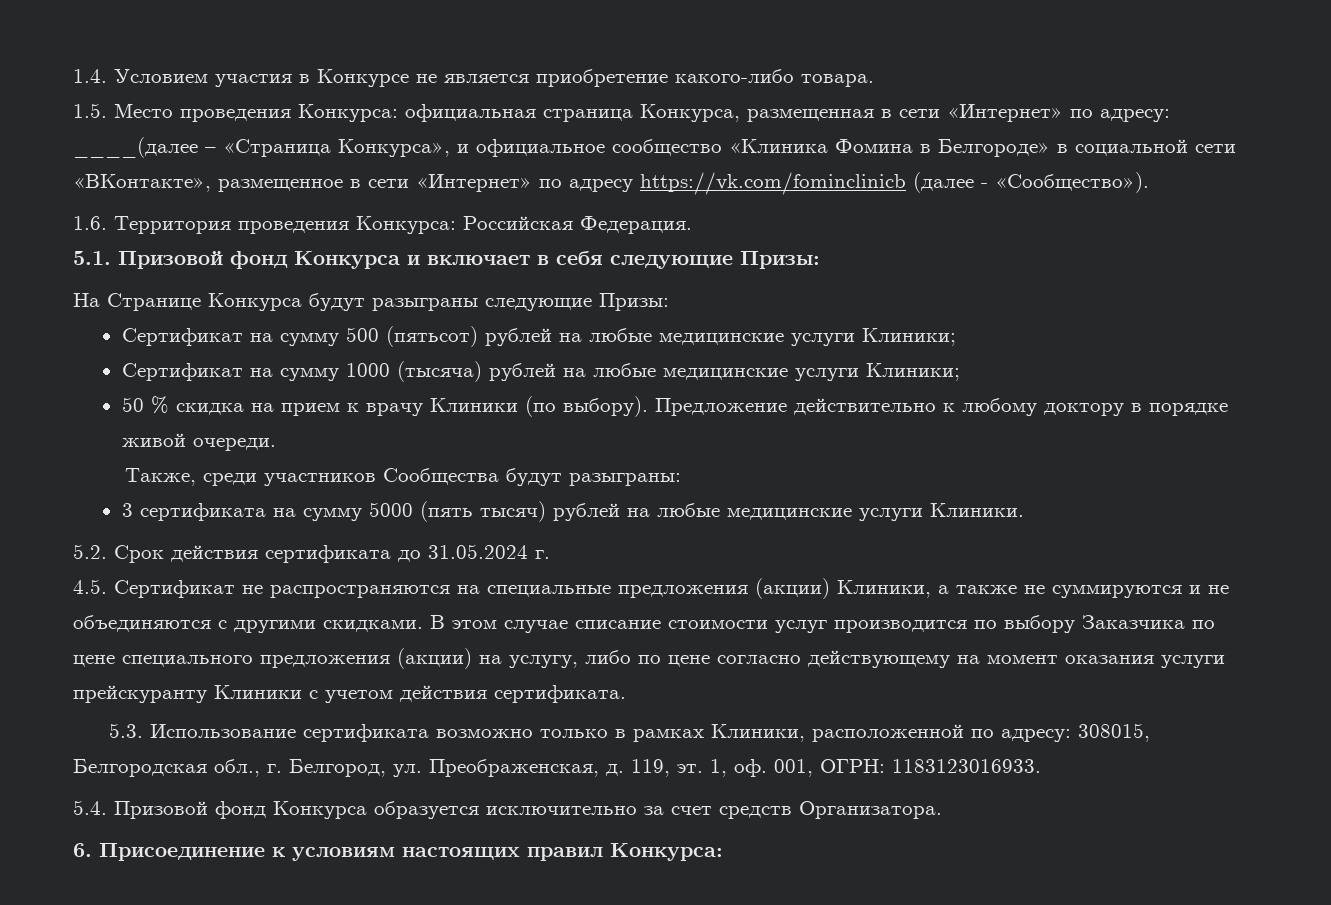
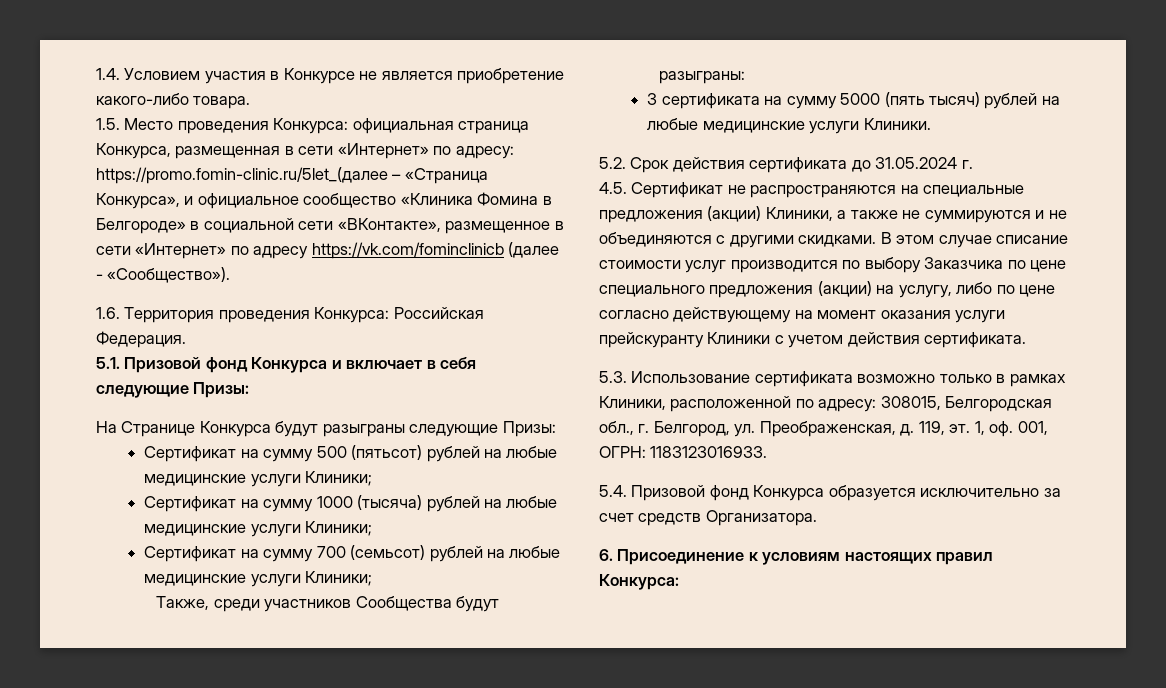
- 1.5. Место проведения Конкурса: официальная страница Конкурса, размещенная в сети «Интернет» по адресу: ____(далее – «Страница Конкурса», и официальное сообщество «Клиника Фомина в Белгороде» в социальной сети «ВКонтакте», размещенное в сети «Интернет» по адресу https://vk.com/fominclinicb (далее - «Сообщество»).
+ 1.5. Место проведения Конкурса: официальная страница Конкурса, размещенная в сети «Интернет» по адресу: https://promo.fomin-clinic.ru/5let_(далее – «Страница Конкурса», и официальное сообщество «Клиника Фомина в Белгороде» в социальной сети «ВКонтакте», размещенное в сети «Интернет» по адресу https://vk.com/fominclinicb (далее - «Сообщество»).
- 50 % скидка на прием к врачу Клиники (по выбору). Предложение действительно к любому доктору в порядке живой очереди.
+ Сертификат на сумму 700 (семьсот) рублей на любые медицинские услуги Клиники;

